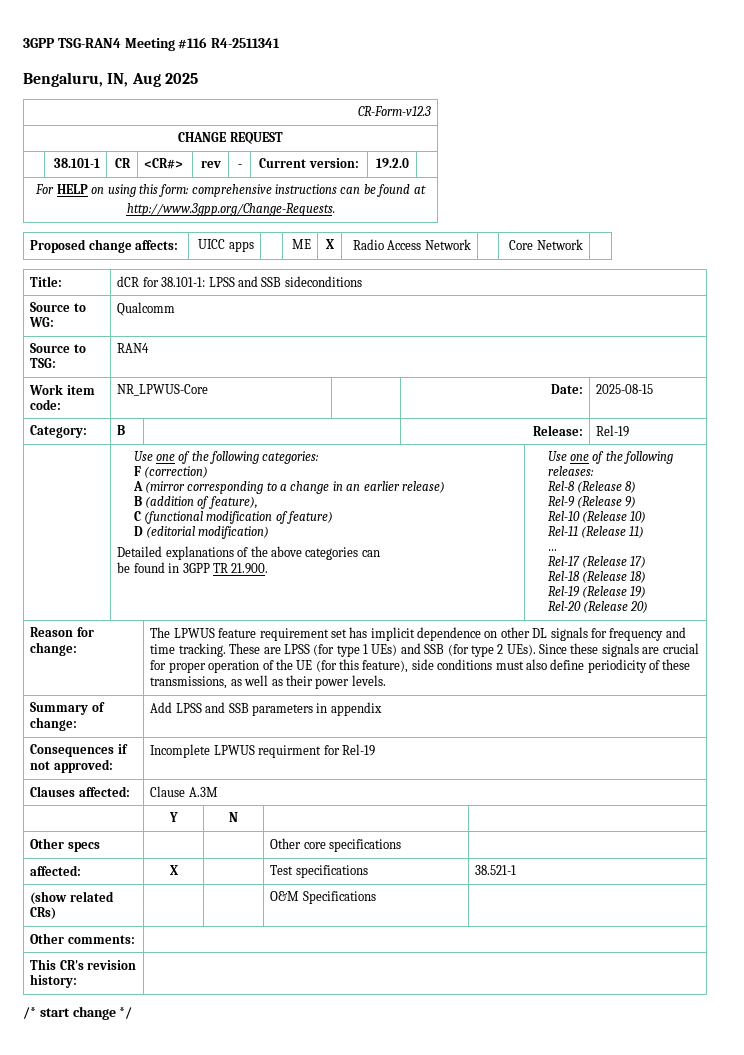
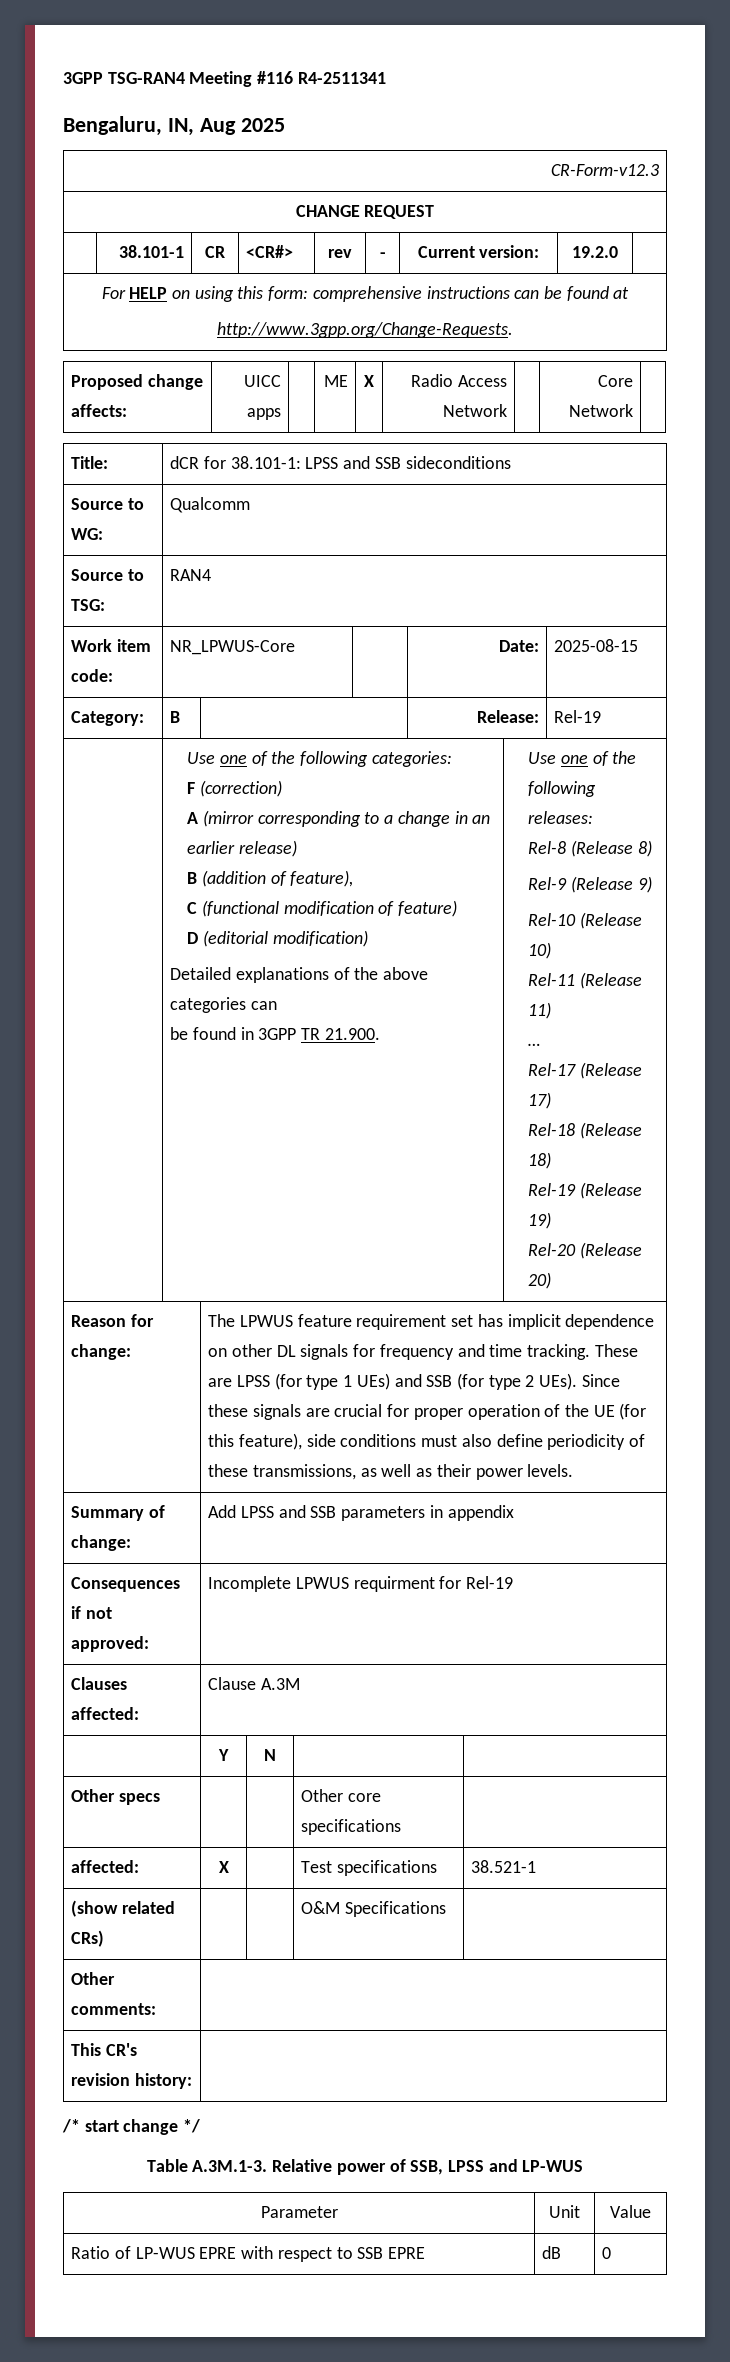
+ Table A.3M.1-3. Relative power of SSB, LPSS and LP-WUS
+ Parameter | Unit | Value
+ Ratio of LP-WUS EPRE with respect to SSB EPRE | dB | 0

